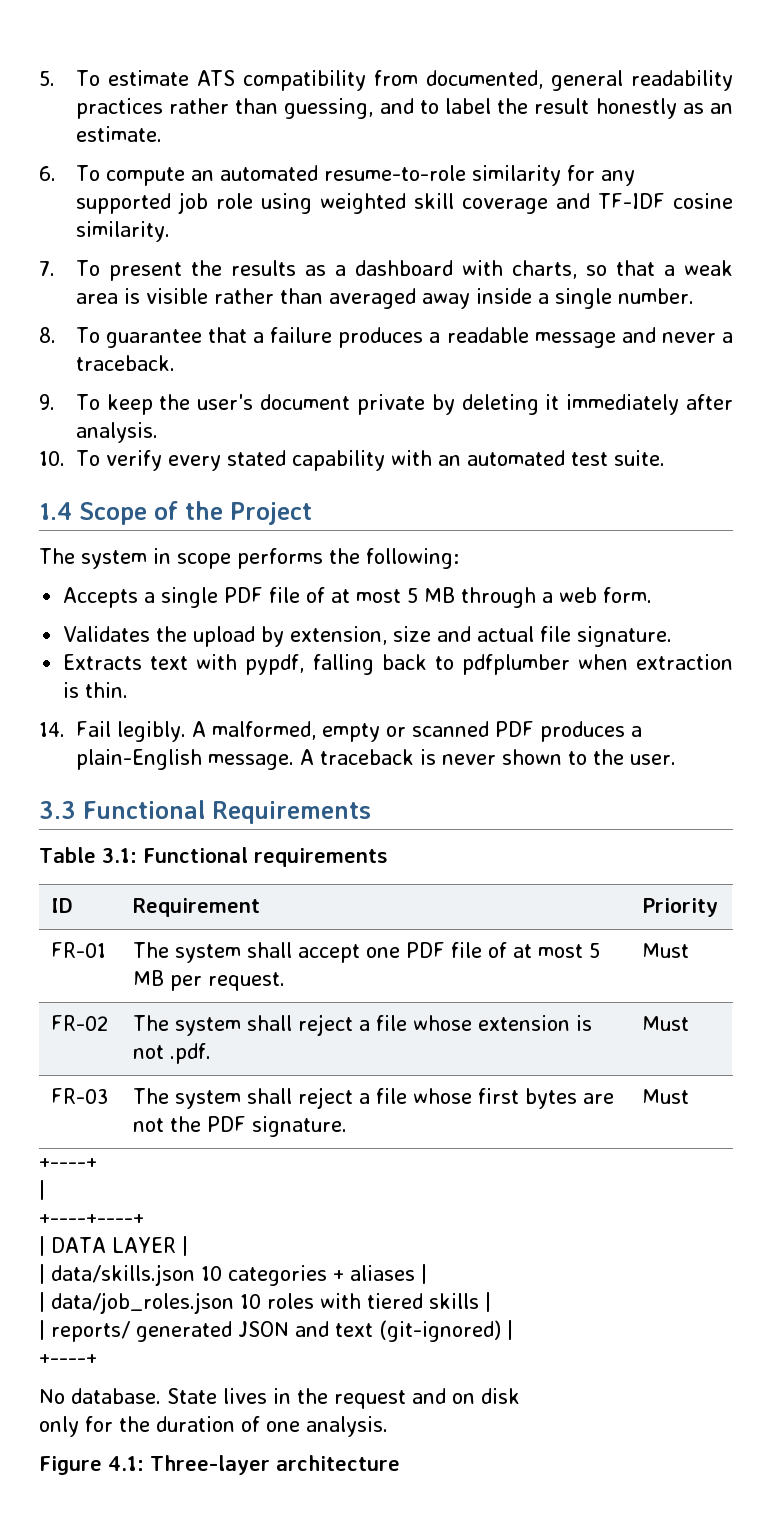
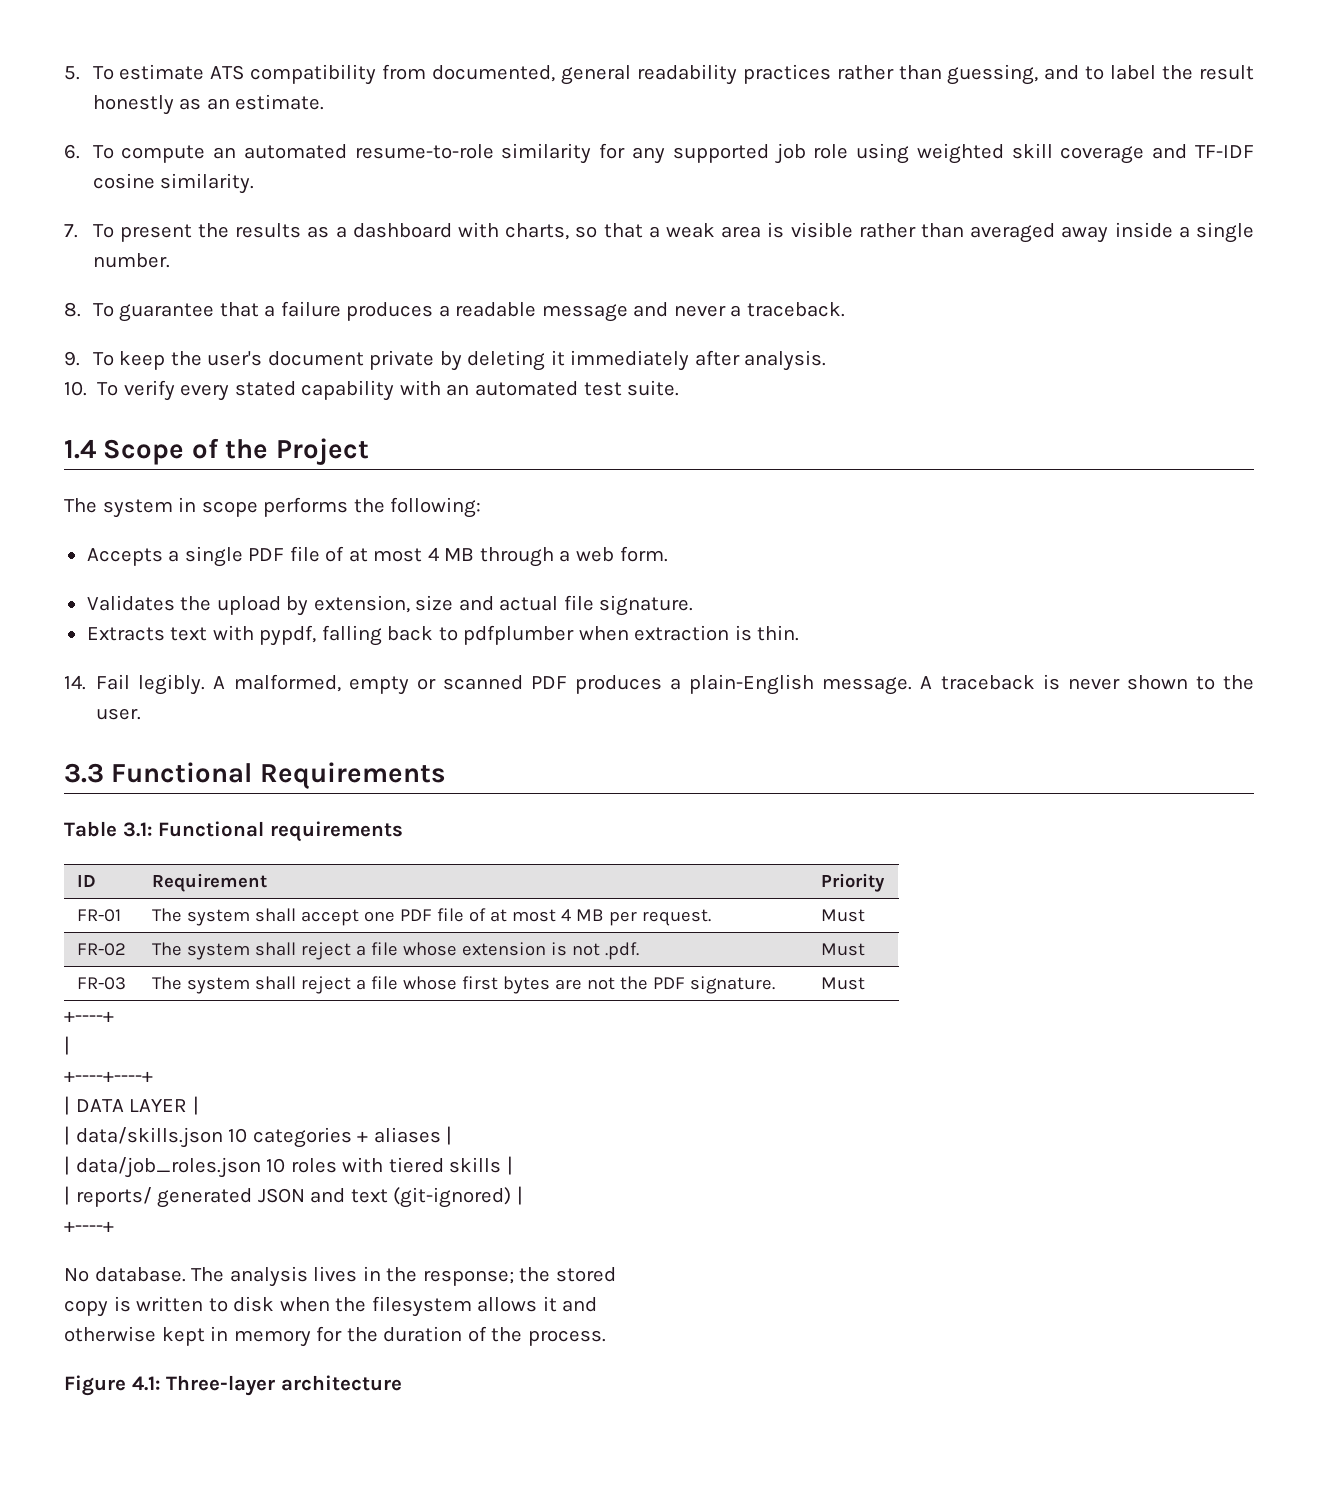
- Accepts a single PDF file of at most 5 MB through a web form.
+ Accepts a single PDF file of at most 4 MB through a web form.
- FR-01 | The system shall accept one PDF file of at most 5 MB per request. | Must
+ FR-01 | The system shall accept one PDF file of at most 4 MB per request. | Must
- State lives in the request and on disk
- only for the duration of one analysis.
+ The analysis lives in the response; the stored
+ copy is written to disk when the filesystem allows it and
+ otherwise kept in memory for the duration of the process.

